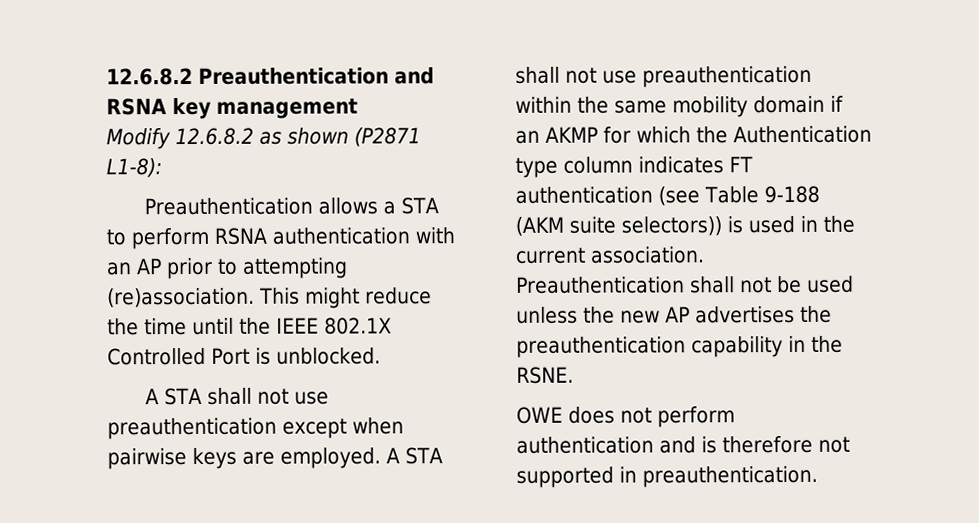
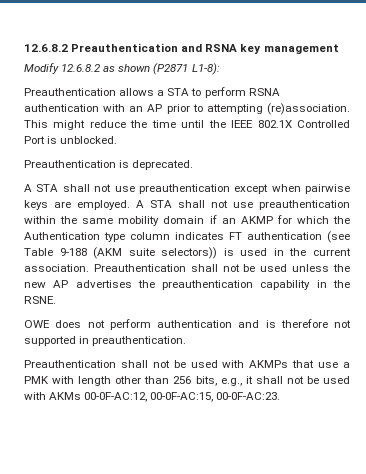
+ Preauthentication is deprecated.
+ Preauthentication shall not be used with AKMPs that use a PMK with length other than 256 bits, e.g., it shall not be used with AKMs 00-0F-AC:12, 00-0F-AC:15, 00-0F-AC:23.

